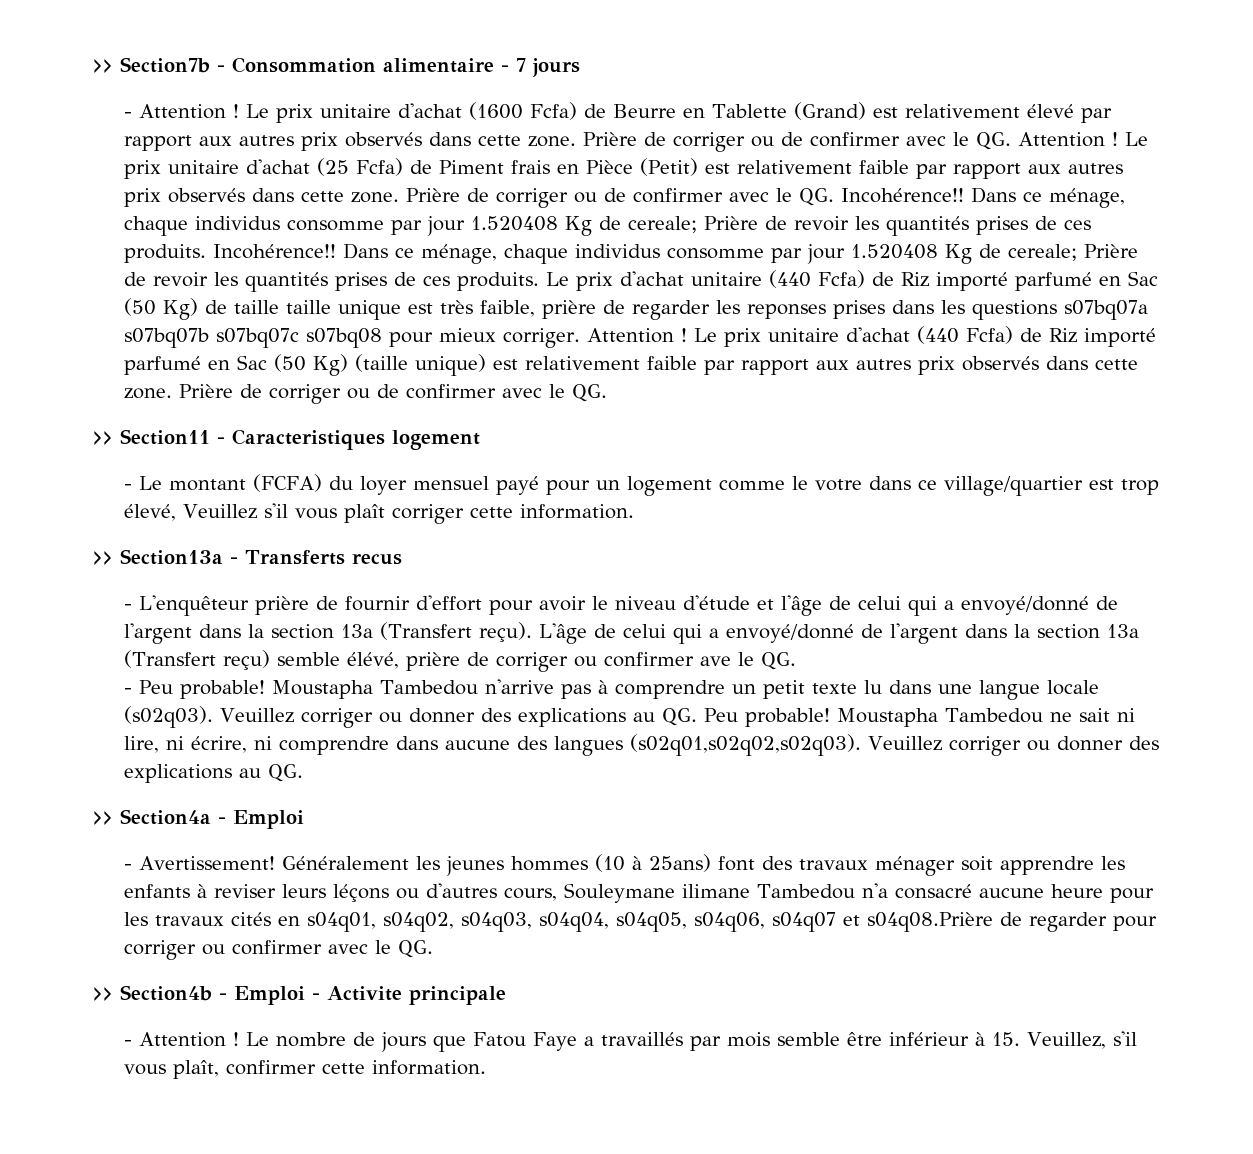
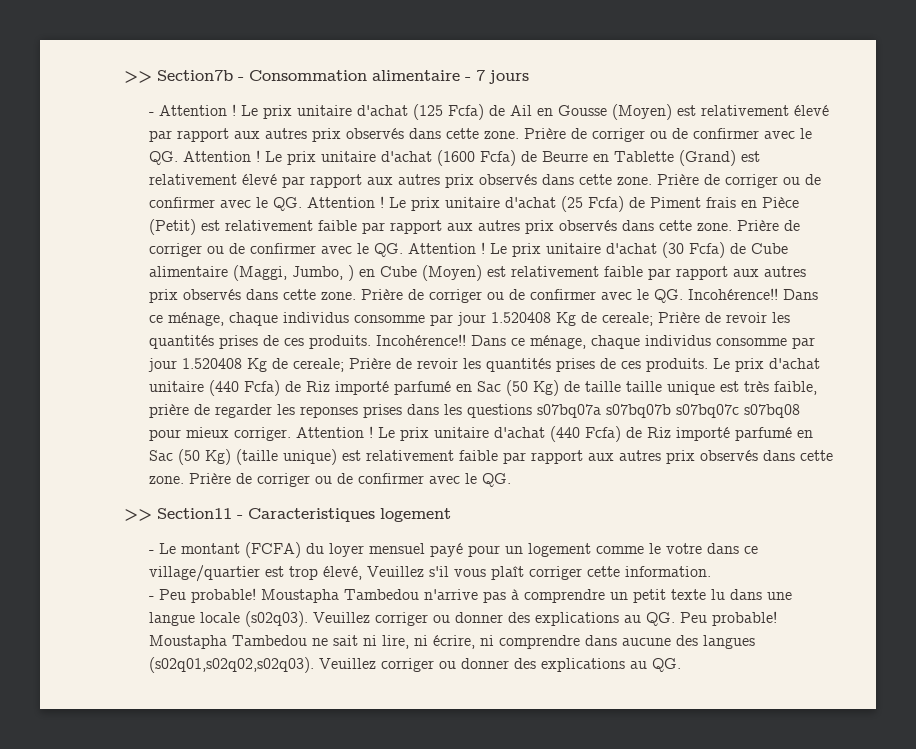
- Le prix unitaire d'achat (1600 Fcfa) de Beurre en Tablette (Grand) est relativement élevé par rapport aux autres prix observés dans cette zone.
+ Le prix unitaire d'achat (125 Fcfa) de Ail en Gousse (Moyen) est relativement élevé par rapport aux autres prix observés dans cette zone. Prière de corriger ou de confirmer avec le QG. Attention ! Le prix unitaire d'achat (1600 Fcfa) de Beurre en Tablette (Grand) est relativement élevé par rapport aux autres prix observés dans cette zone.
- Prière de corriger ou de confirmer avec le QG. Incohérence!!
+ Prière de corriger ou de confirmer avec le QG. Attention ! Le prix unitaire d'achat (30 Fcfa) de Cube alimentaire (Maggi, Jumbo, ) en Cube (Moyen) est relativement faible par rapport aux autres prix observés dans cette zone. Prière de corriger ou de confirmer avec le QG. Incohérence!!
- >> Section13a - Transferts recus
- - L'enquêteur prière de fournir d'effort pour avoir le niveau d'étude et l'âge de celui qui a envoyé/donné de l'argent dans la section 13a (Transfert reçu). L'âge de celui qui a envoyé/donné de l'argent dans la section 13a (Transfert reçu) semble élévé, prière de corriger ou confirmer ave le QG.
- >> Section4a - Emploi
- - Avertissement! Généralement les jeunes hommes (10 à 25ans) font des travaux ménager soit apprendre les enfants à reviser leurs léçons ou d'autres cours, Souleymane ilimane Tambedou n'a consacré aucune heure pour les travaux cités en s04q01, s04q02, s04q03, s04q04, s04q05, s04q06, s04q07 et s04q08.Prière de regarder pour corriger ou confirmer avec le QG.
- >> Section4b - Emploi - Activite principale
- - Attention ! Le nombre de jours que Fatou Faye a travaillés par mois semble être inférieur à 15. Veuillez, s'il vous plaît, confirmer cette information.

